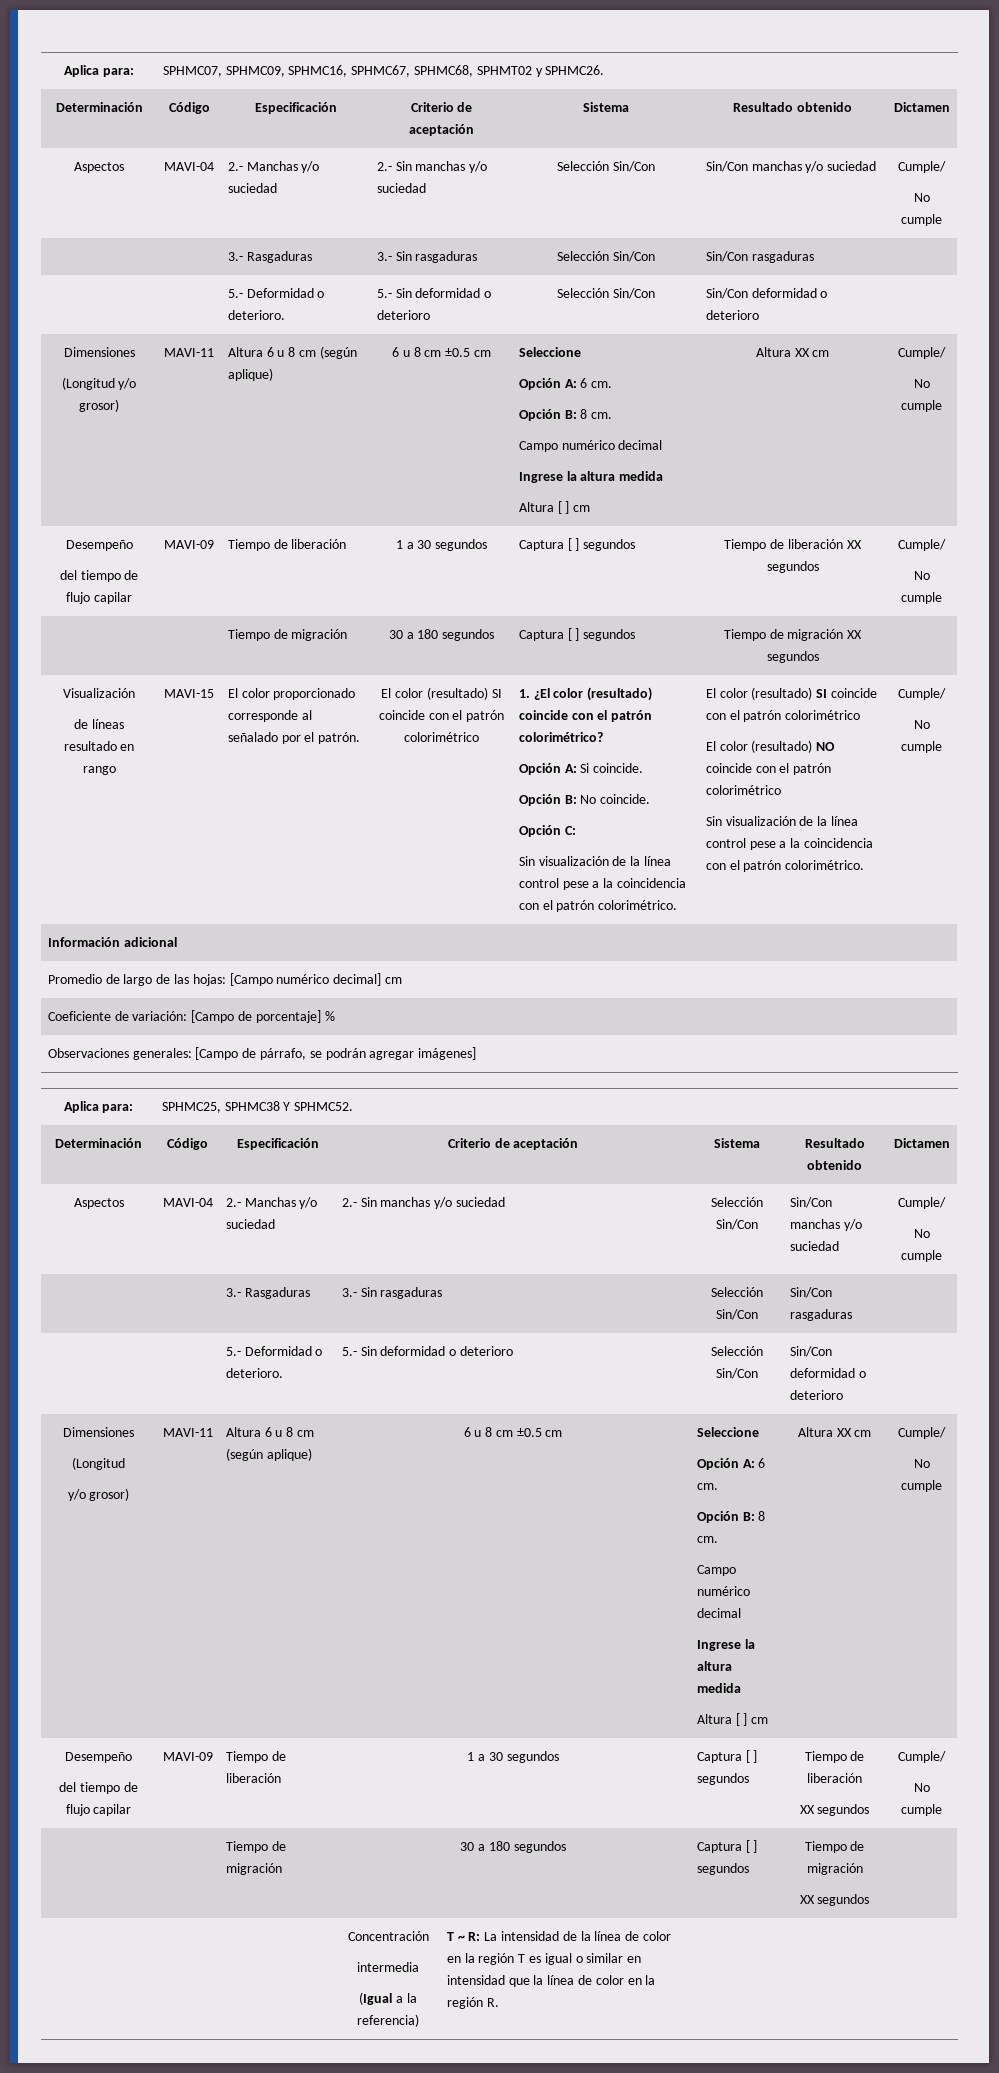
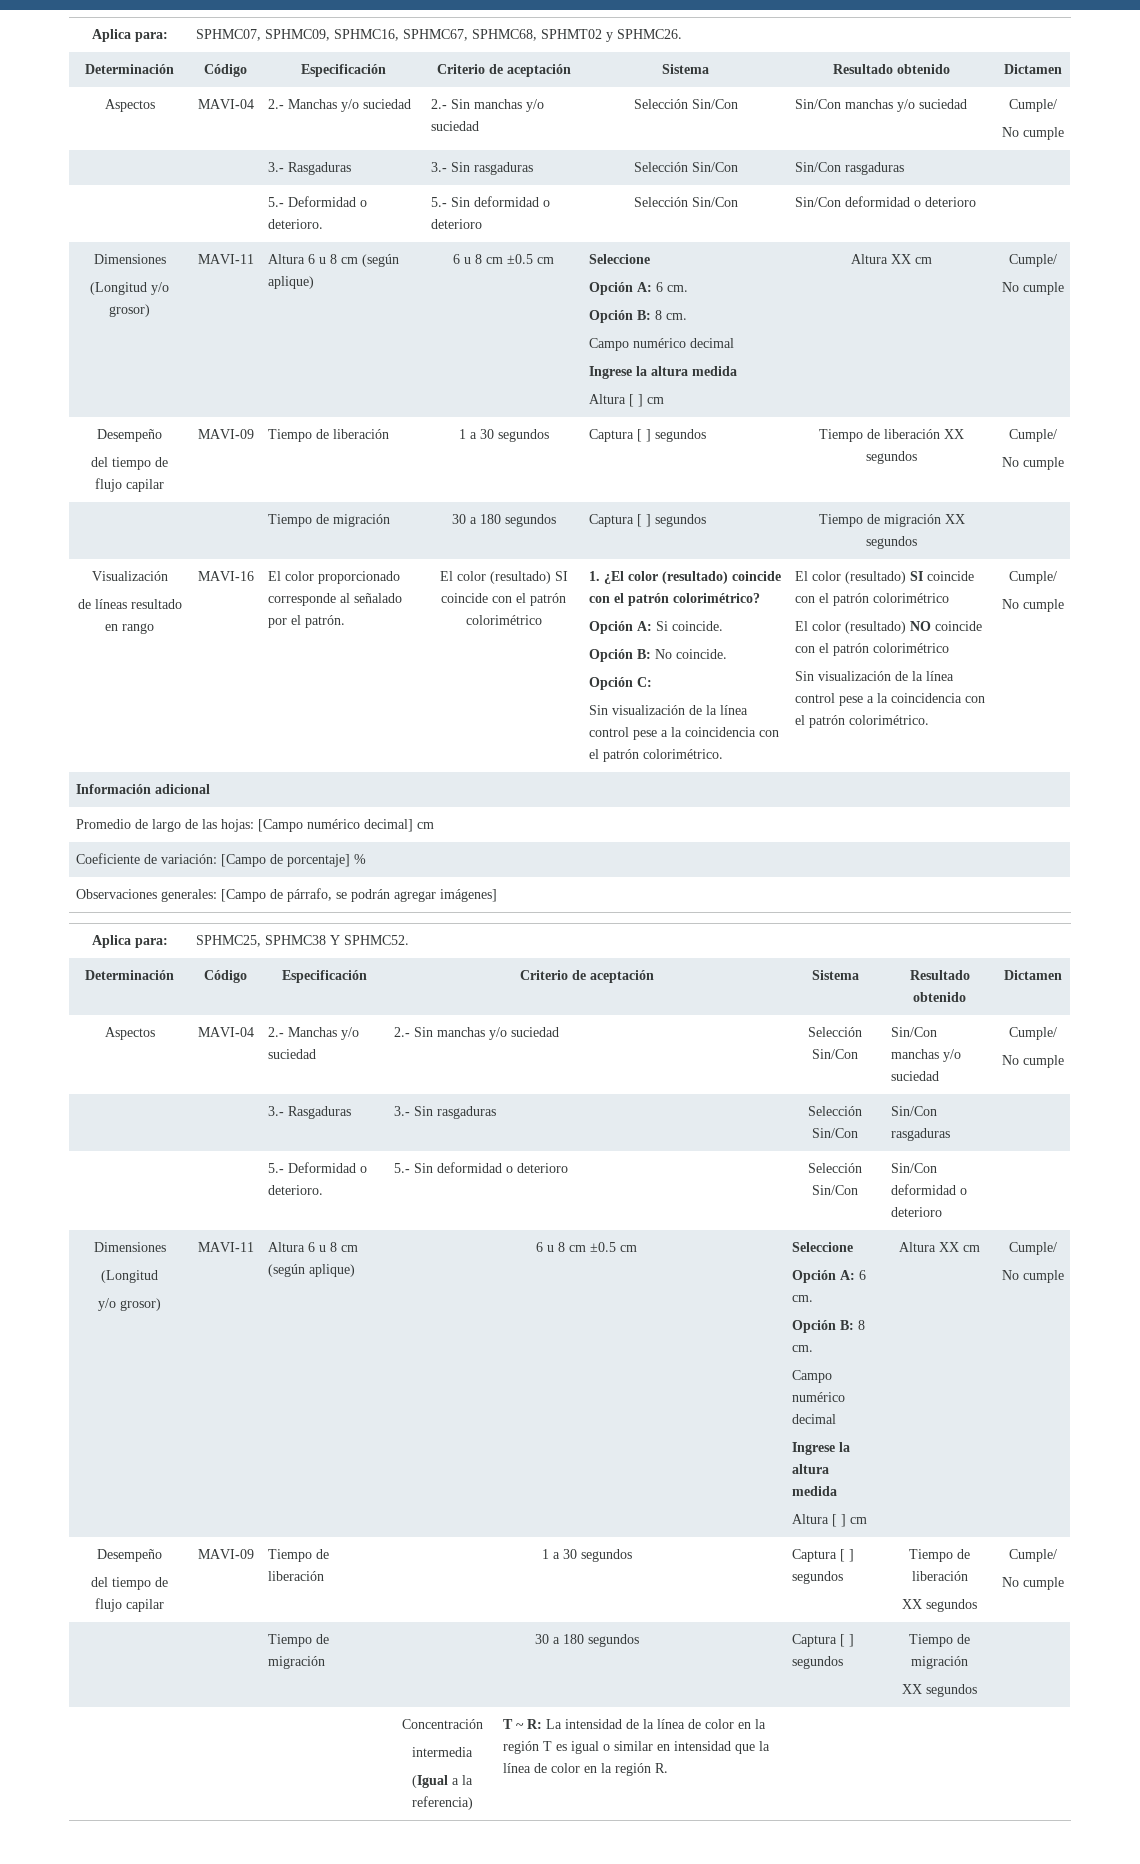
- MAVI-15
+ MAVI-16

